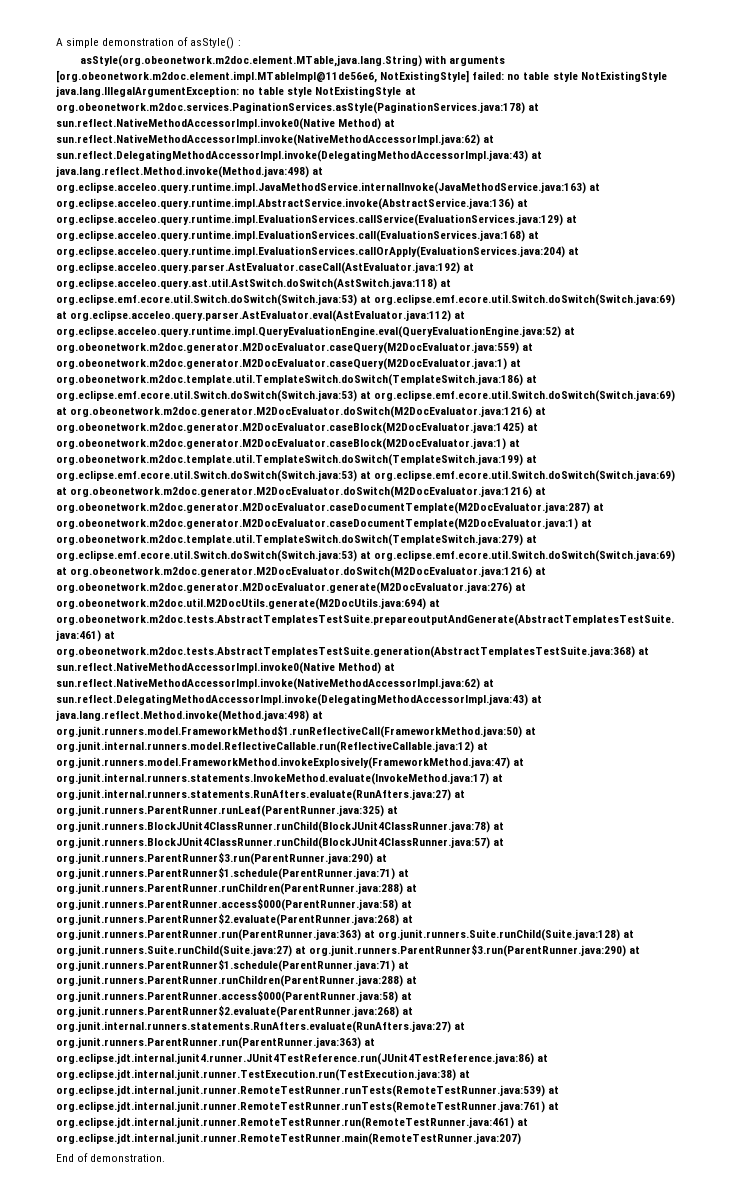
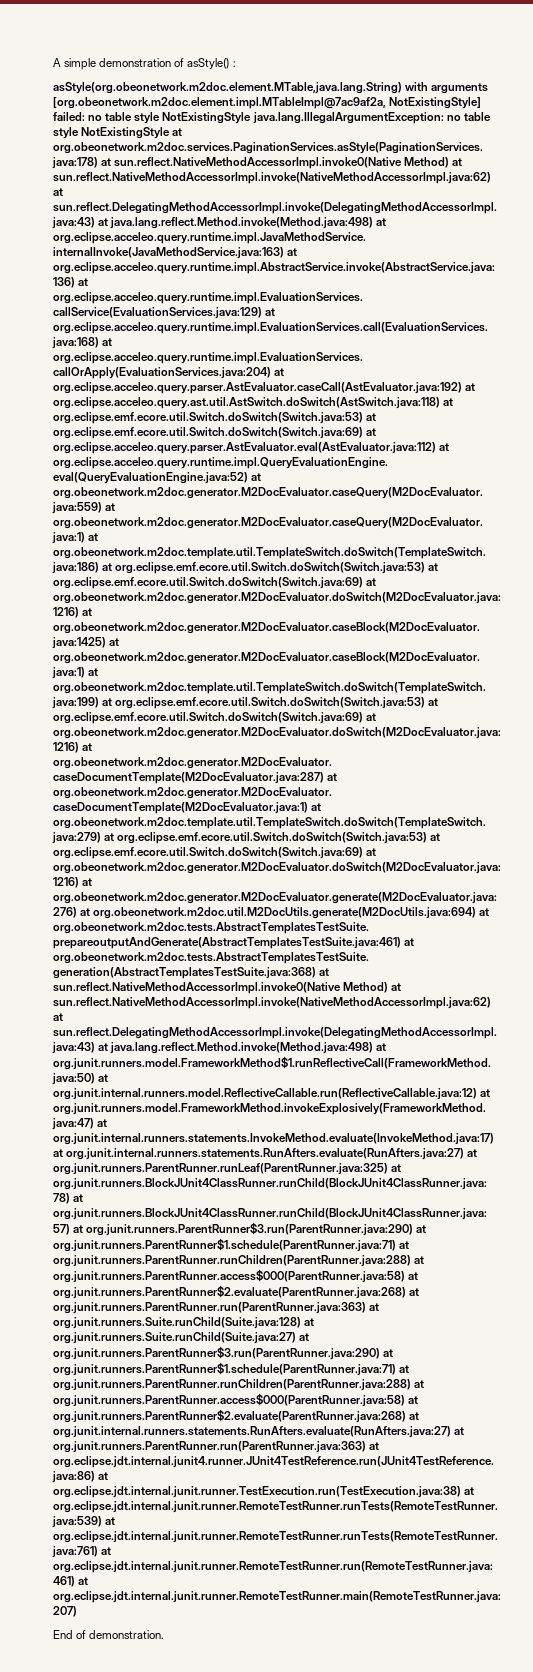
- asStyle(org.obeonetwork.m2doc.element.MTable,java.lang.String) with arguments [org.obeonetwork.m2doc.element.impl.MTableImpl@11de56e6, NotExistingStyle] failed:
+ asStyle(org.obeonetwork.m2doc.element.MTable,java.lang.String) with arguments [org.obeonetwork.m2doc.element.impl.MTableImpl@7ac9af2a, NotExistingStyle] failed:

